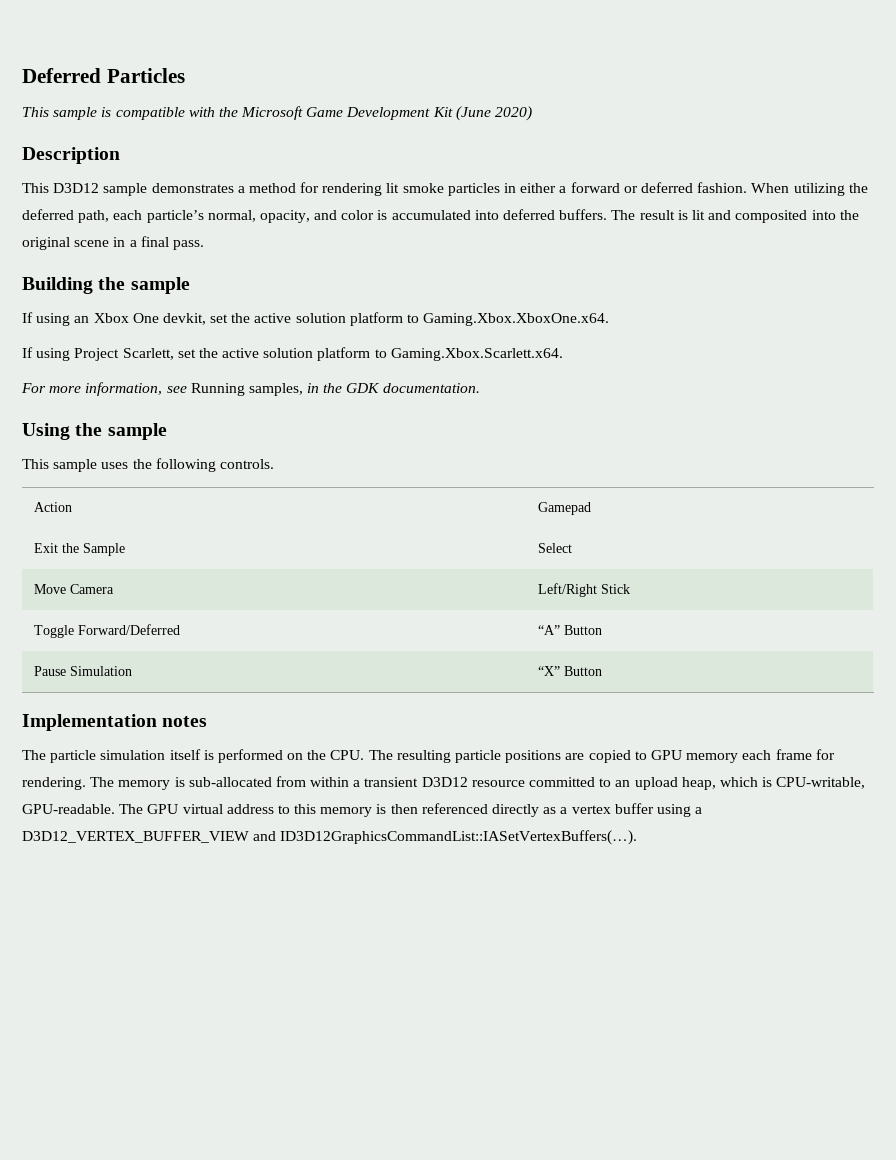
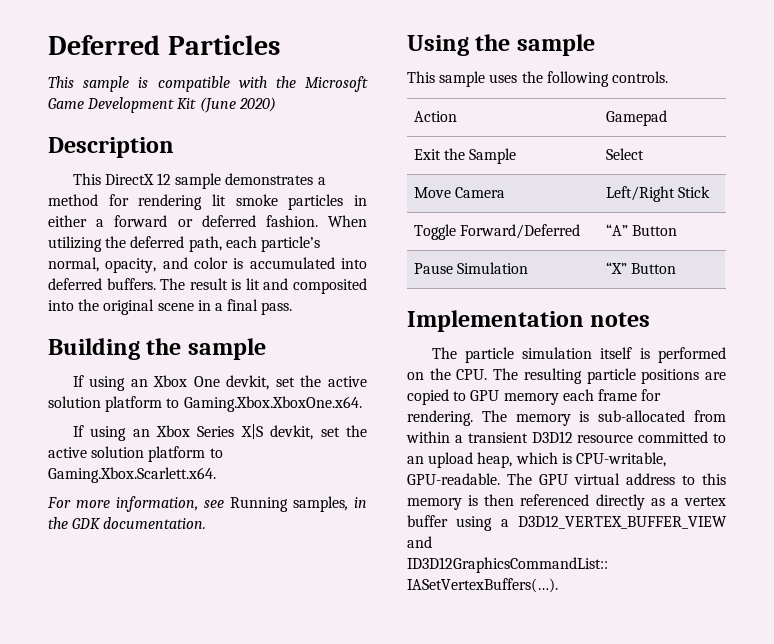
- This D3D12 sample demonstrates a method for rendering lit smoke particles in either a forward or deferred fashion.
+ This DirectX 12 sample demonstrates a method for rendering lit smoke particles in either a forward or deferred fashion.
- If using Project Scarlett, set the active solution platform to Gaming.Xbox.Scarlett.x64.
+ If using an Xbox Series X|S devkit, set the active solution platform to Gaming.Xbox.Scarlett.x64.

